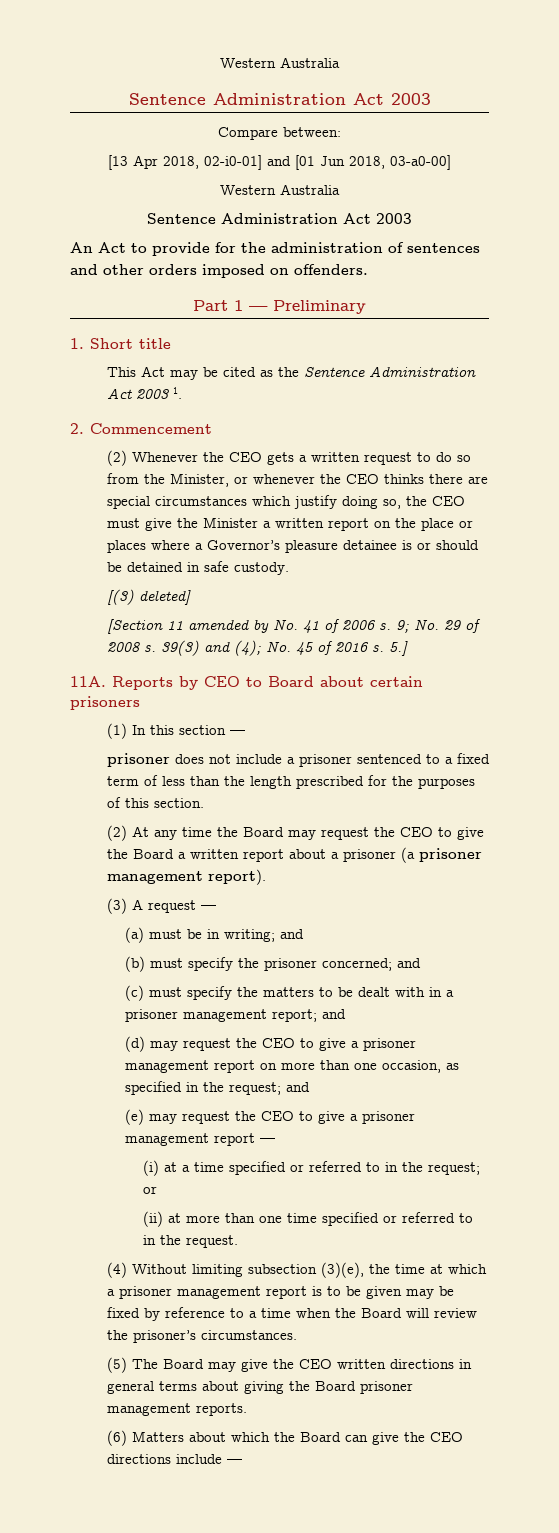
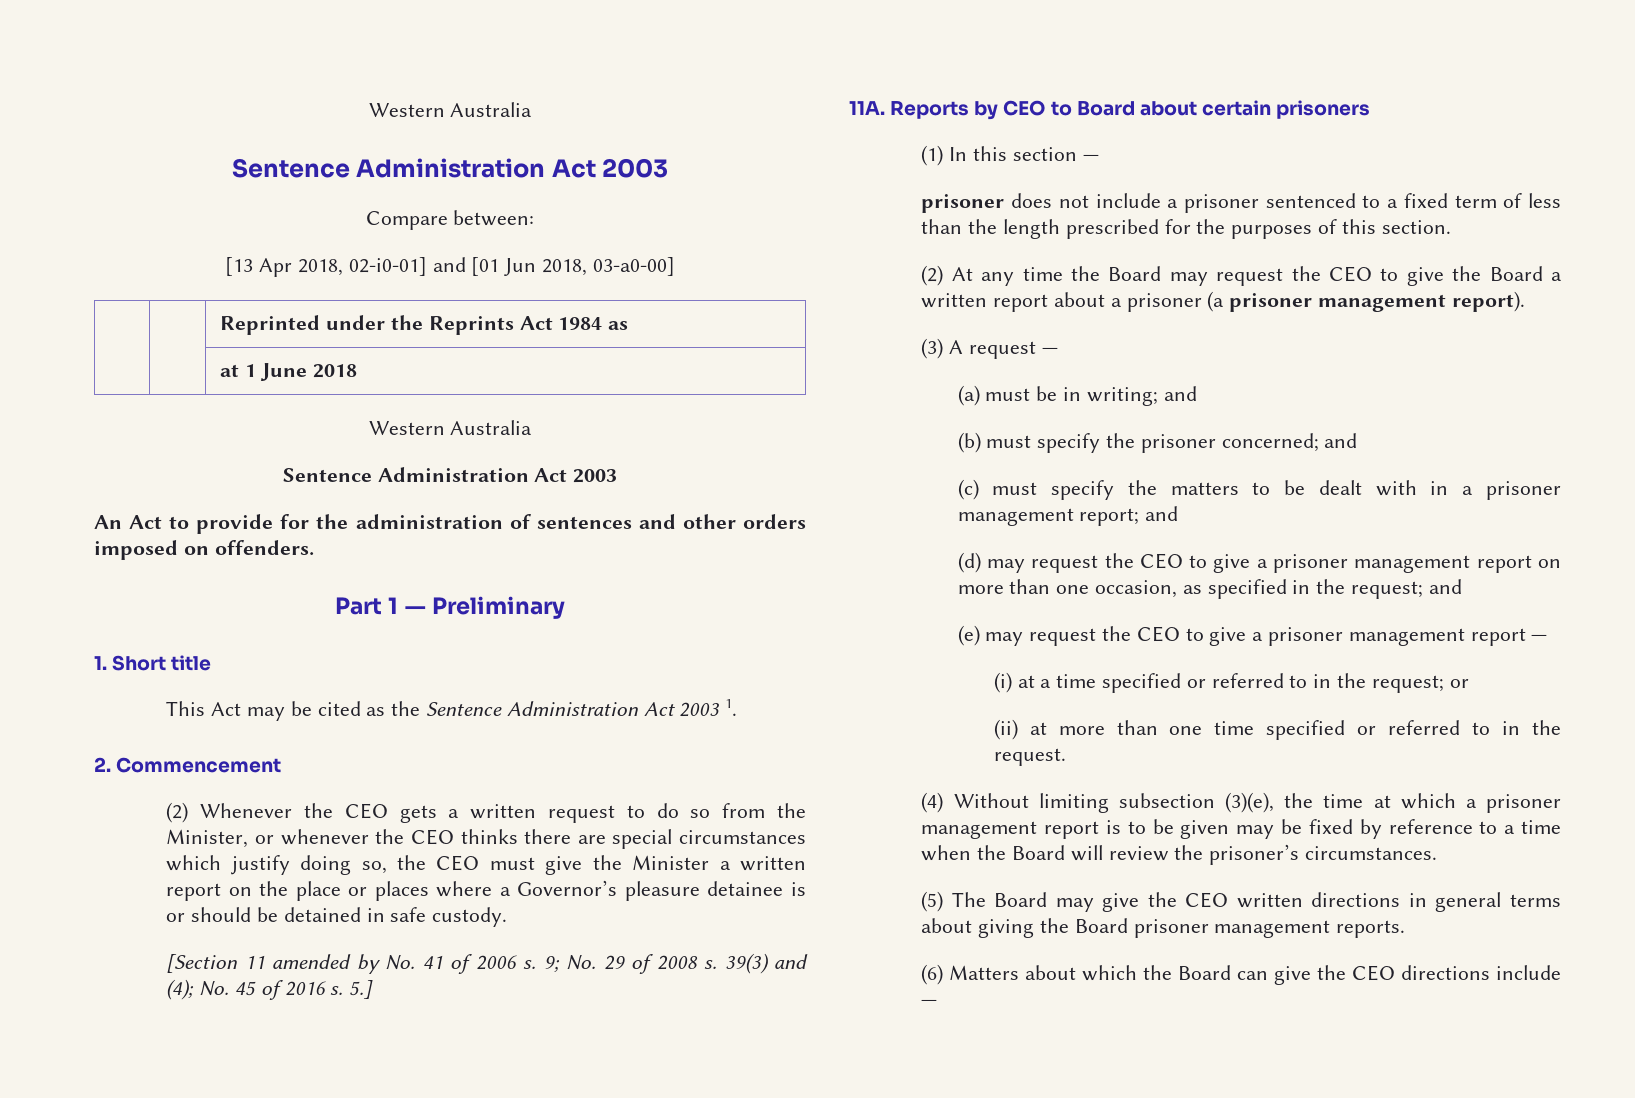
+ | | Reprinted under the Reprints Act 1984 as
+ | | at 1 June 2018
- [(3) deleted]

